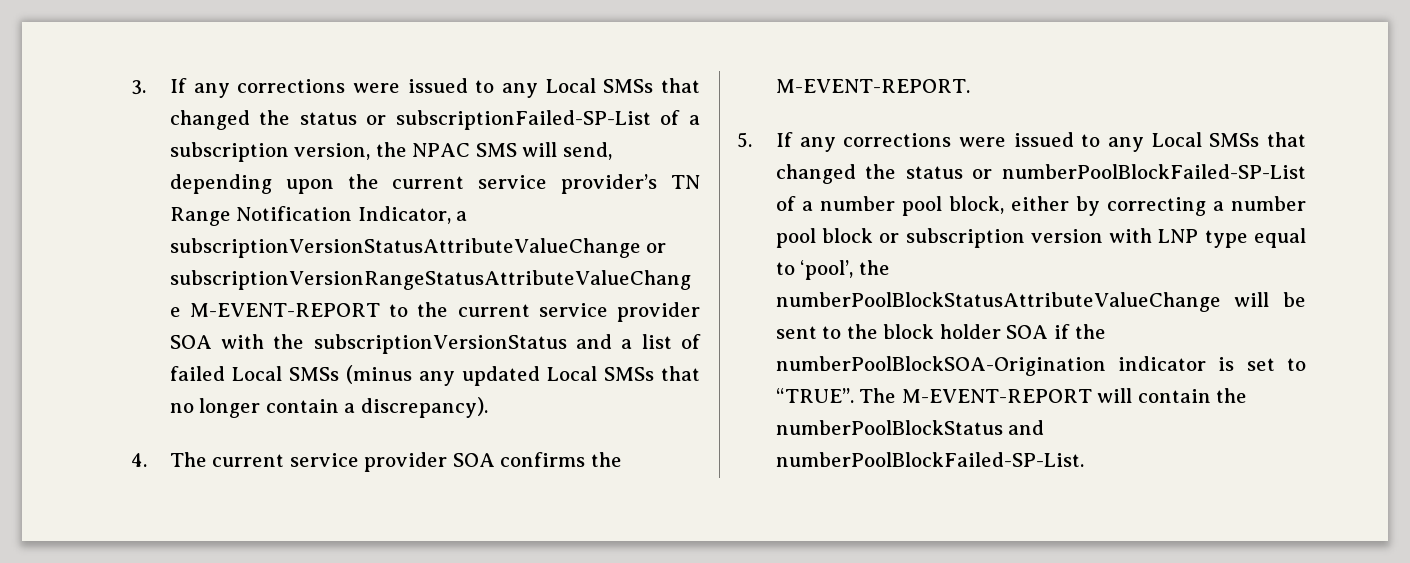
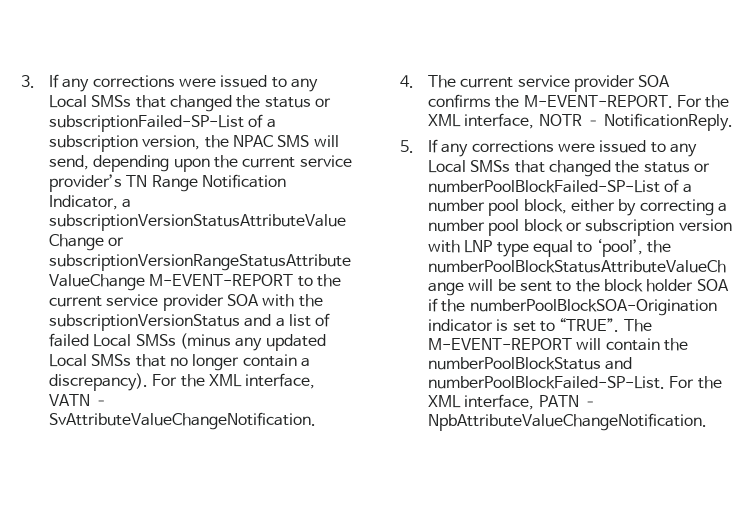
+ For the XML interface, VATN – SvAttributeValueChangeNotification.
+ For the XML interface, NOTR – NotificationReply.
+ For the XML interface, PATN – NpbAttributeValueChangeNotification.

